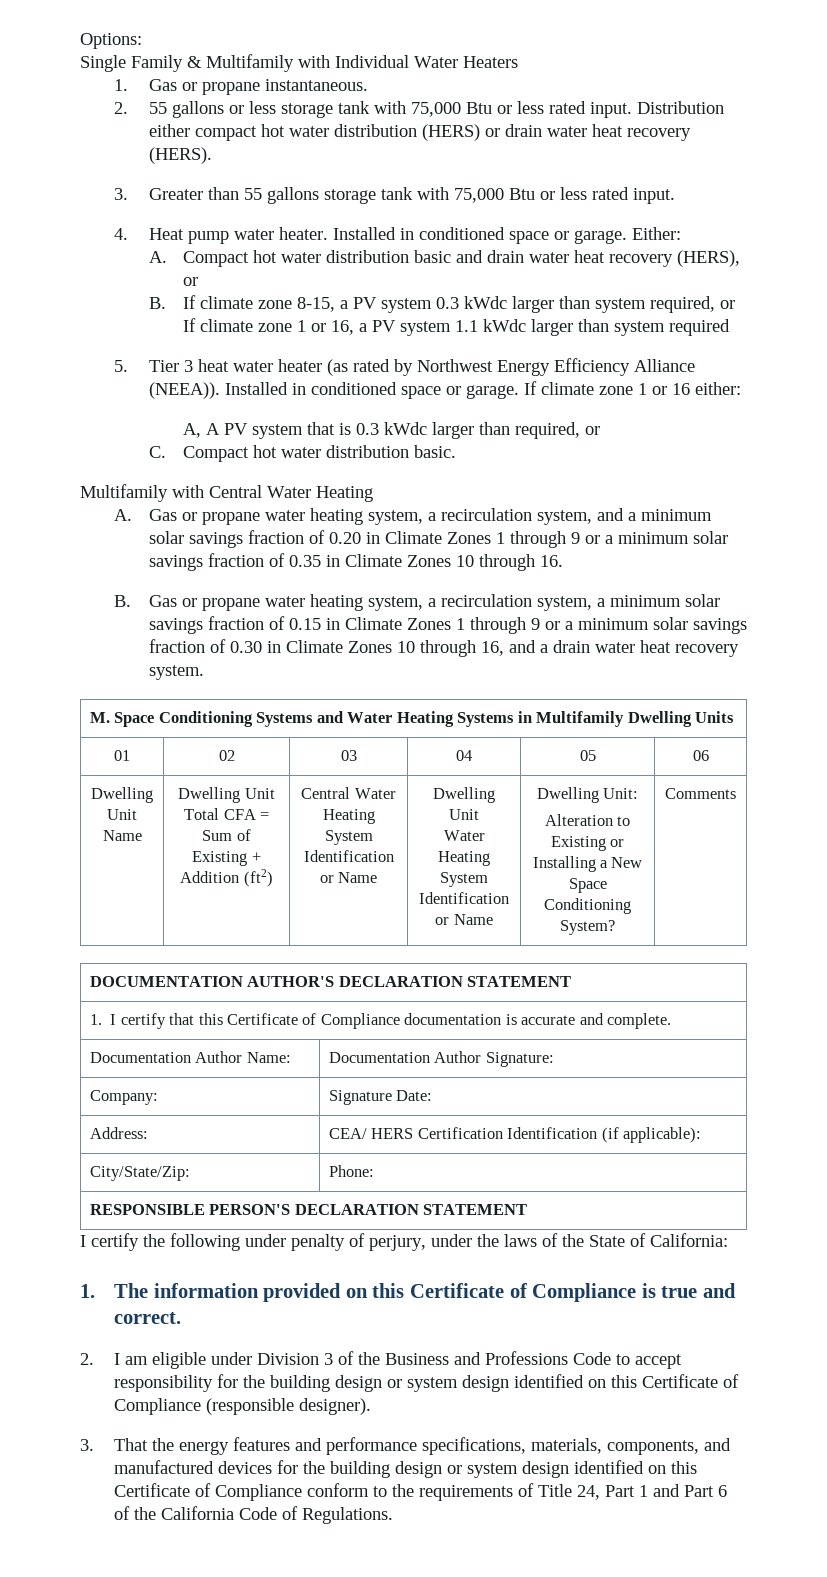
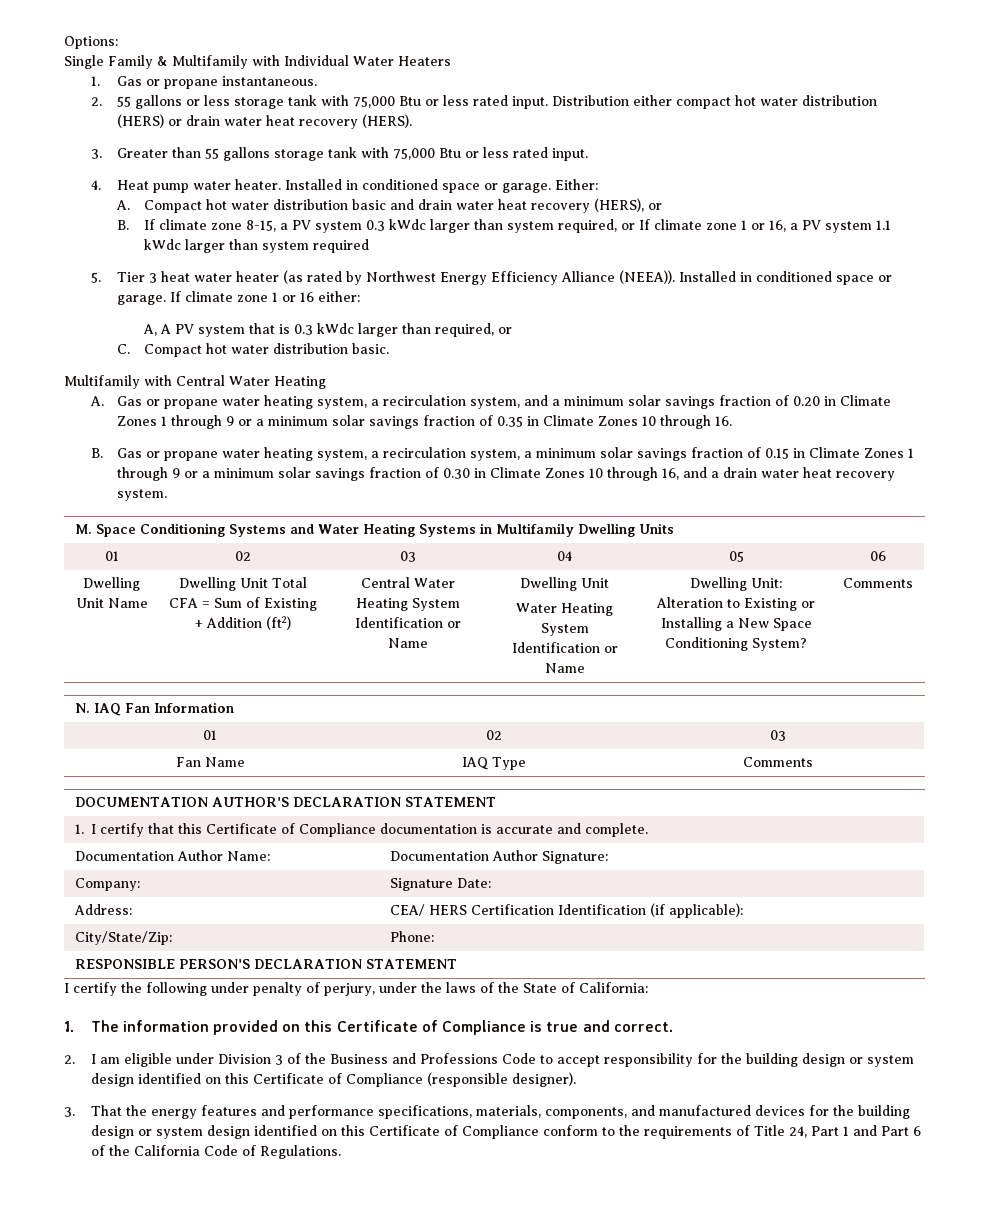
+ N. IAQ Fan Information
+ 01 | 02 | 03
+ Fan Name | IAQ Type | Comments

